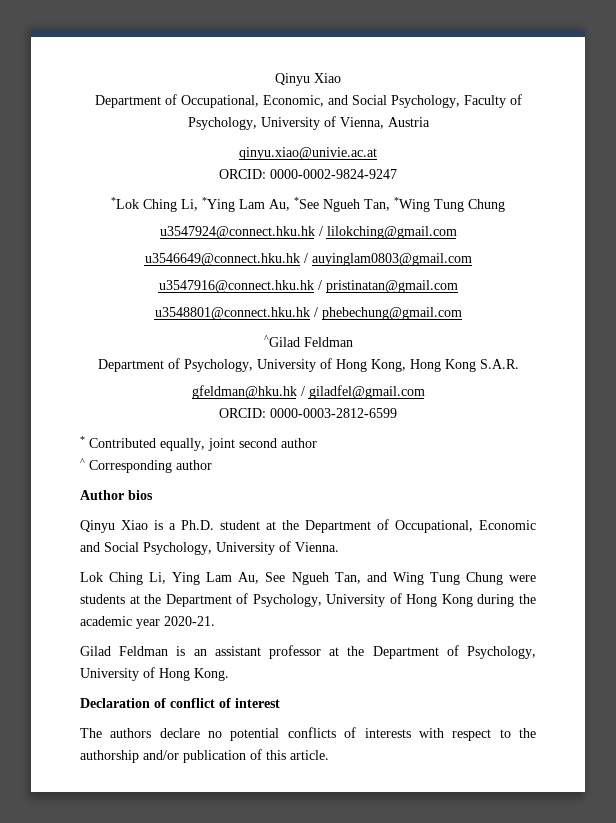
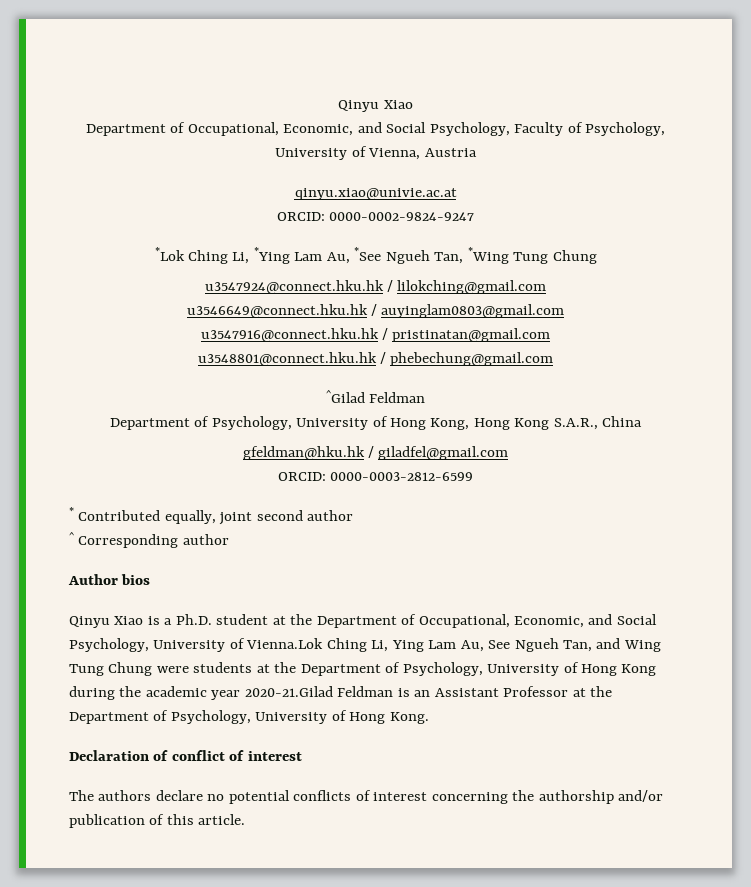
- Department of Psychology, University of Hong Kong, Hong Kong S.A.R.
+ Department of Psychology, University of Hong Kong, Hong Kong S.A.R., China
- Qinyu Xiao is a Ph.D. student at the Department of Occupational, Economic and Social Psychology, University of Vienna.
- Lok Ching Li, Ying Lam Au, See Ngueh Tan, and Wing Tung Chung were students at the Department of Psychology, University of Hong Kong during the academic year 2020-21.
- Gilad Feldman is an assistant professor at the Department of Psychology, University of Hong Kong.
+ Qinyu Xiao is a Ph.D. student at the Department of Occupational, Economic, and Social Psychology, University of Vienna.Lok Ching Li, Ying Lam Au, See Ngueh Tan, and Wing Tung Chung were students at the Department of Psychology, University of Hong Kong during the academic year 2020-21.Gilad Feldman is an Assistant Professor at the Department of Psychology, University of Hong Kong.
- The authors declare no potential conflicts of interests with respect to the authorship and/or publication of this article.
+ The authors declare no potential conflicts of interest concerning the authorship and/or publication of this article.

